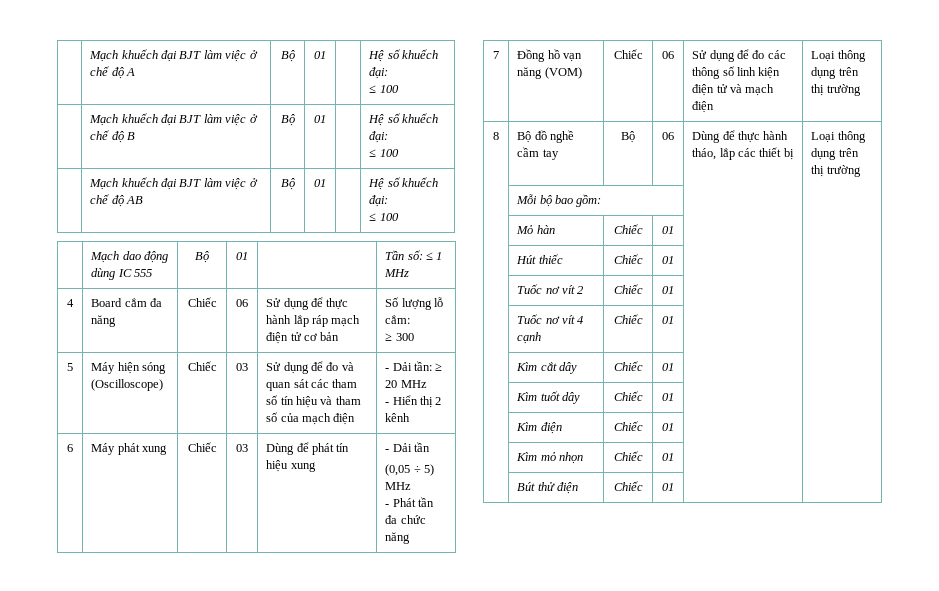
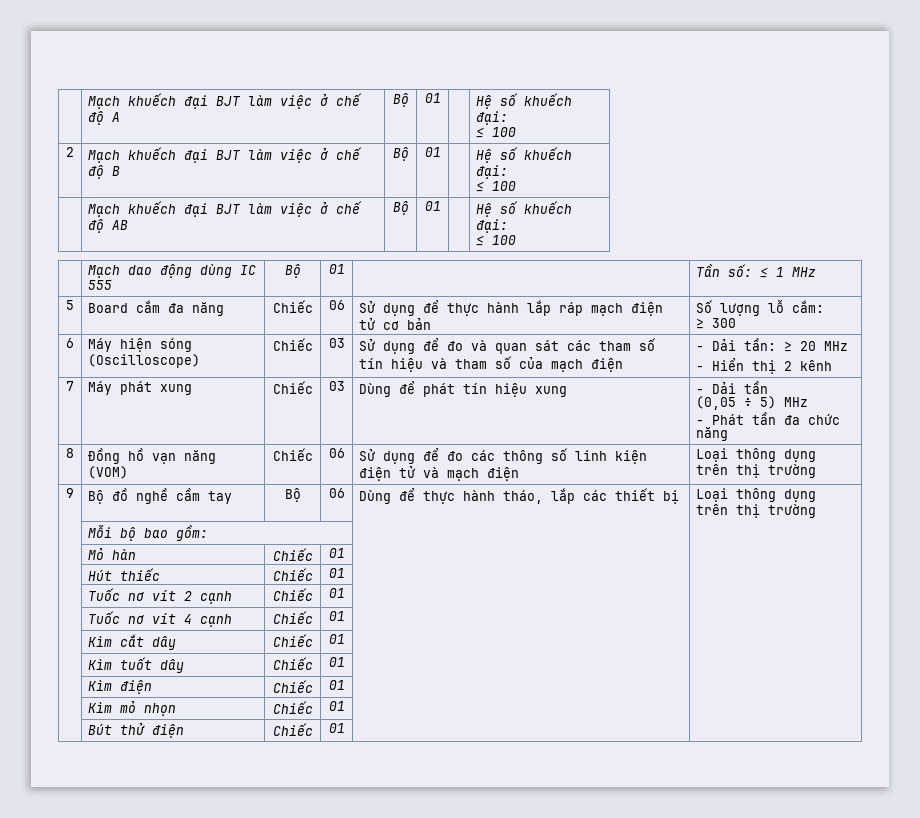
- | Mạch khuếch đại BJT làm việc ở chế độ B | Bộ | 01 | | Hệ số khuếch đại:
+ 2 | Mạch khuếch đại BJT làm việc ở chế độ B | Bộ | 01 | | Hệ số khuếch đại:
- 4 | Board cắm đa năng | Chiếc | 06 | Sử dụng để thực hành lắp ráp mạch điện tử cơ bản | Số lượng lỗ cắm:
+ 5 | Board cắm đa năng | Chiếc | 06 | Sử dụng để thực hành lắp ráp mạch điện tử cơ bản | Số lượng lỗ cắm:
- 5 | Máy hiện sóng (Oscilloscope) | Chiếc | 03 | Sử dụng để đo và quan sát các tham số tín hiệu và tham số của mạch điện | - Dải tần: ≥ 20 MHz
+ 6 | Máy hiện sóng (Oscilloscope) | Chiếc | 03 | Sử dụng để đo và quan sát các tham số tín hiệu và tham số của mạch điện | - Dải tần: ≥ 20 MHz
- 6 | Máy phát xung | Chiếc | 03 | Dùng để phát tín hiệu xung | - Dải tần
+ 7 | Máy phát xung | Chiếc | 03 | Dùng để phát tín hiệu xung | - Dải tần
- 7 | Đồng hồ vạn năng (VOM) | Chiếc | 06 | Sử dụng để đo các thông số linh kiện điện tử và mạch điện | Loại thông dụng trên thị trường
+ 8 | Đồng hồ vạn năng (VOM) | Chiếc | 06 | Sử dụng để đo các thông số linh kiện điện tử và mạch điện | Loại thông dụng trên thị trường
- 8 | Bộ đồ nghề cầm tay | Bộ | 06 | Dùng để thực hành tháo, lắp các thiết bị | Loại thông dụng trên thị trường
+ 9 | Bộ đồ nghề cầm tay | Bộ | 06 | Dùng để thực hành tháo, lắp các thiết bị | Loại thông dụng trên thị trường
- | Tuốc nơ vít 2 | Chiếc | 01 | |
+ | Tuốc nơ vít 2 cạnh | Chiếc | 01 | |

